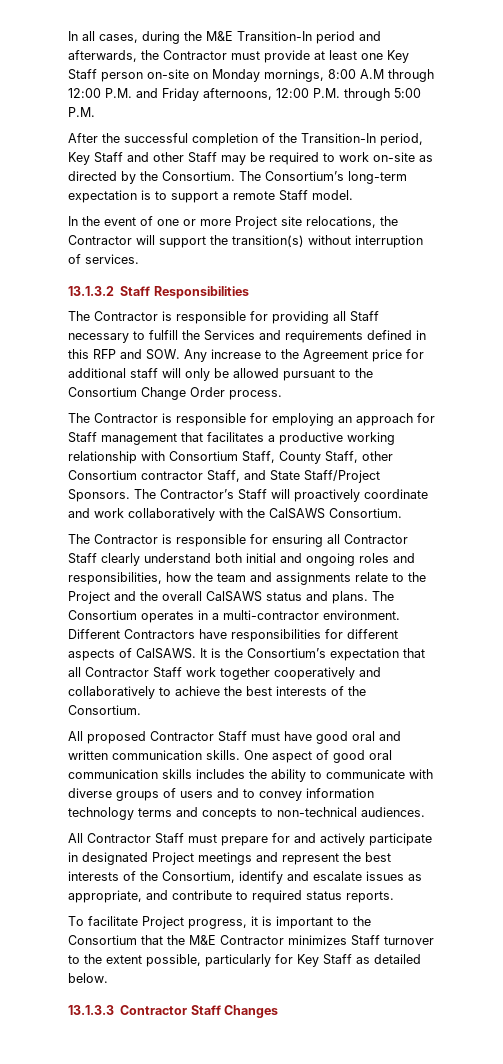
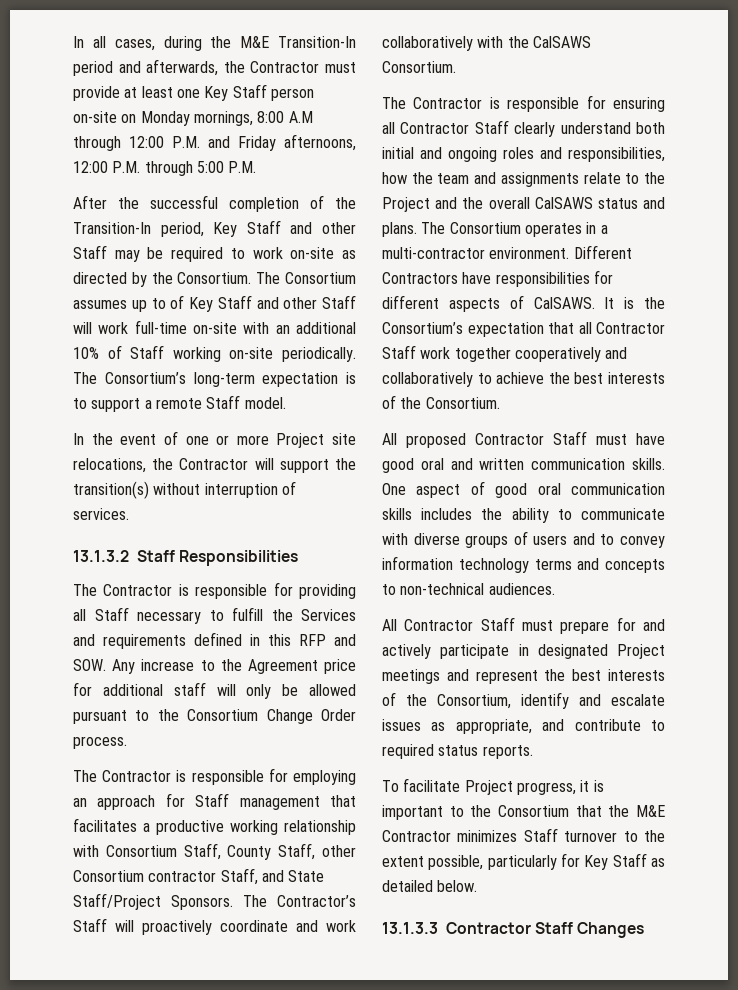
- The Consortium’s long-term expectation is to support a remote Staff model.
+ The Consortium assumes up to of Key Staff and other Staff will work full-time on-site with an additional 10% of Staff working on-site periodically. The Consortium’s long-term expectation is to support a remote Staff model.

